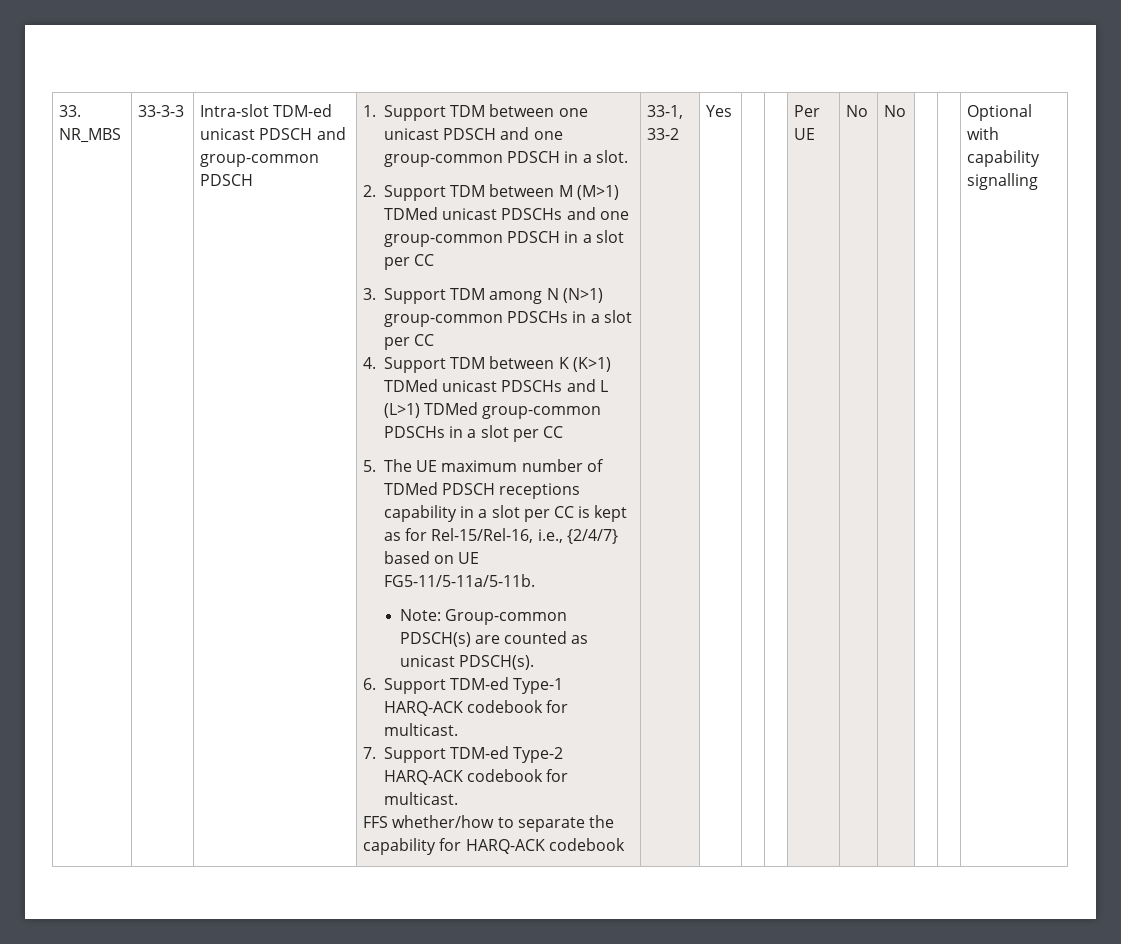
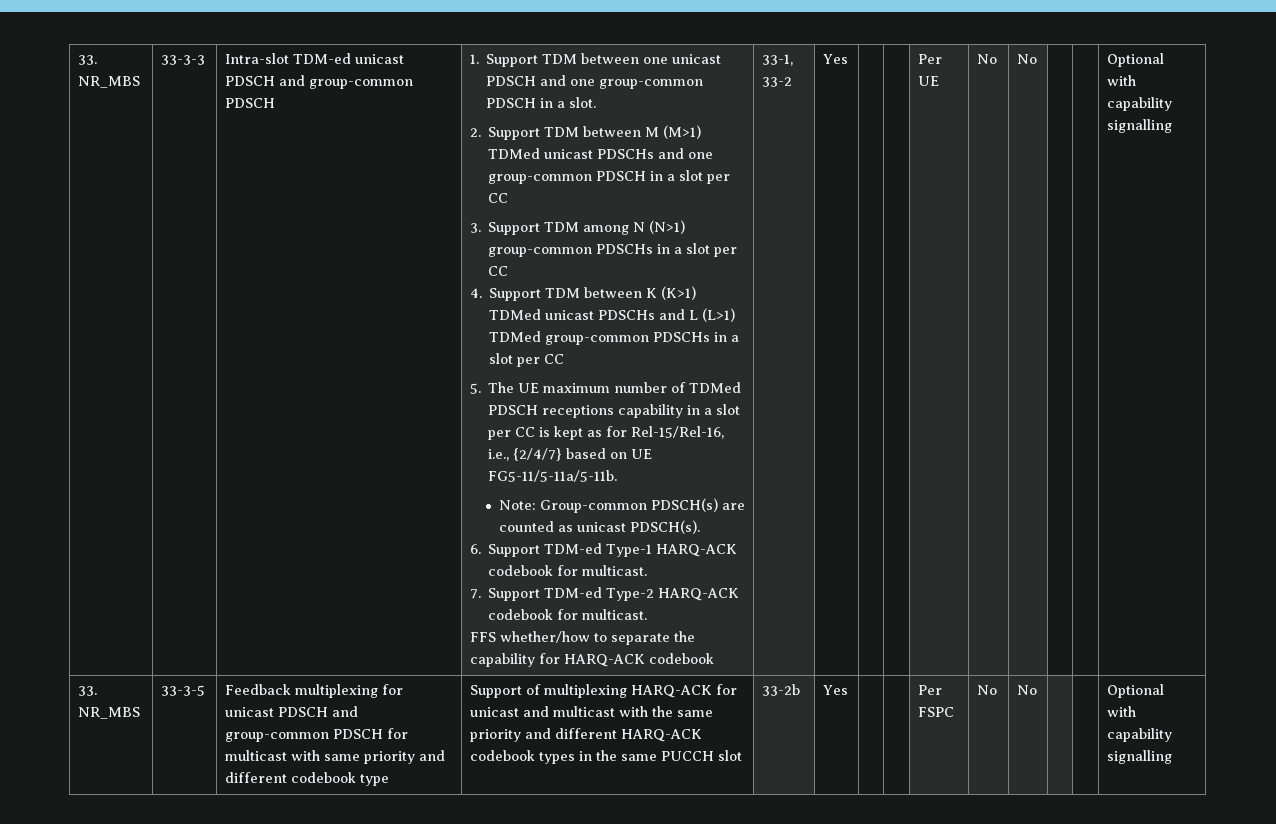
+ 33. NR_MBS | 33-3-5 | Feedback multiplexing for unicast PDSCH and group-common PDSCH for multicast with same priority and different codebook type | Support of multiplexing HARQ-ACK for unicast and multicast with the same priority and different HARQ-ACK codebook types in the same PUCCH slot | 33-2b | Yes | | | Per FSPC | No | No | | | Optional with capability signalling

